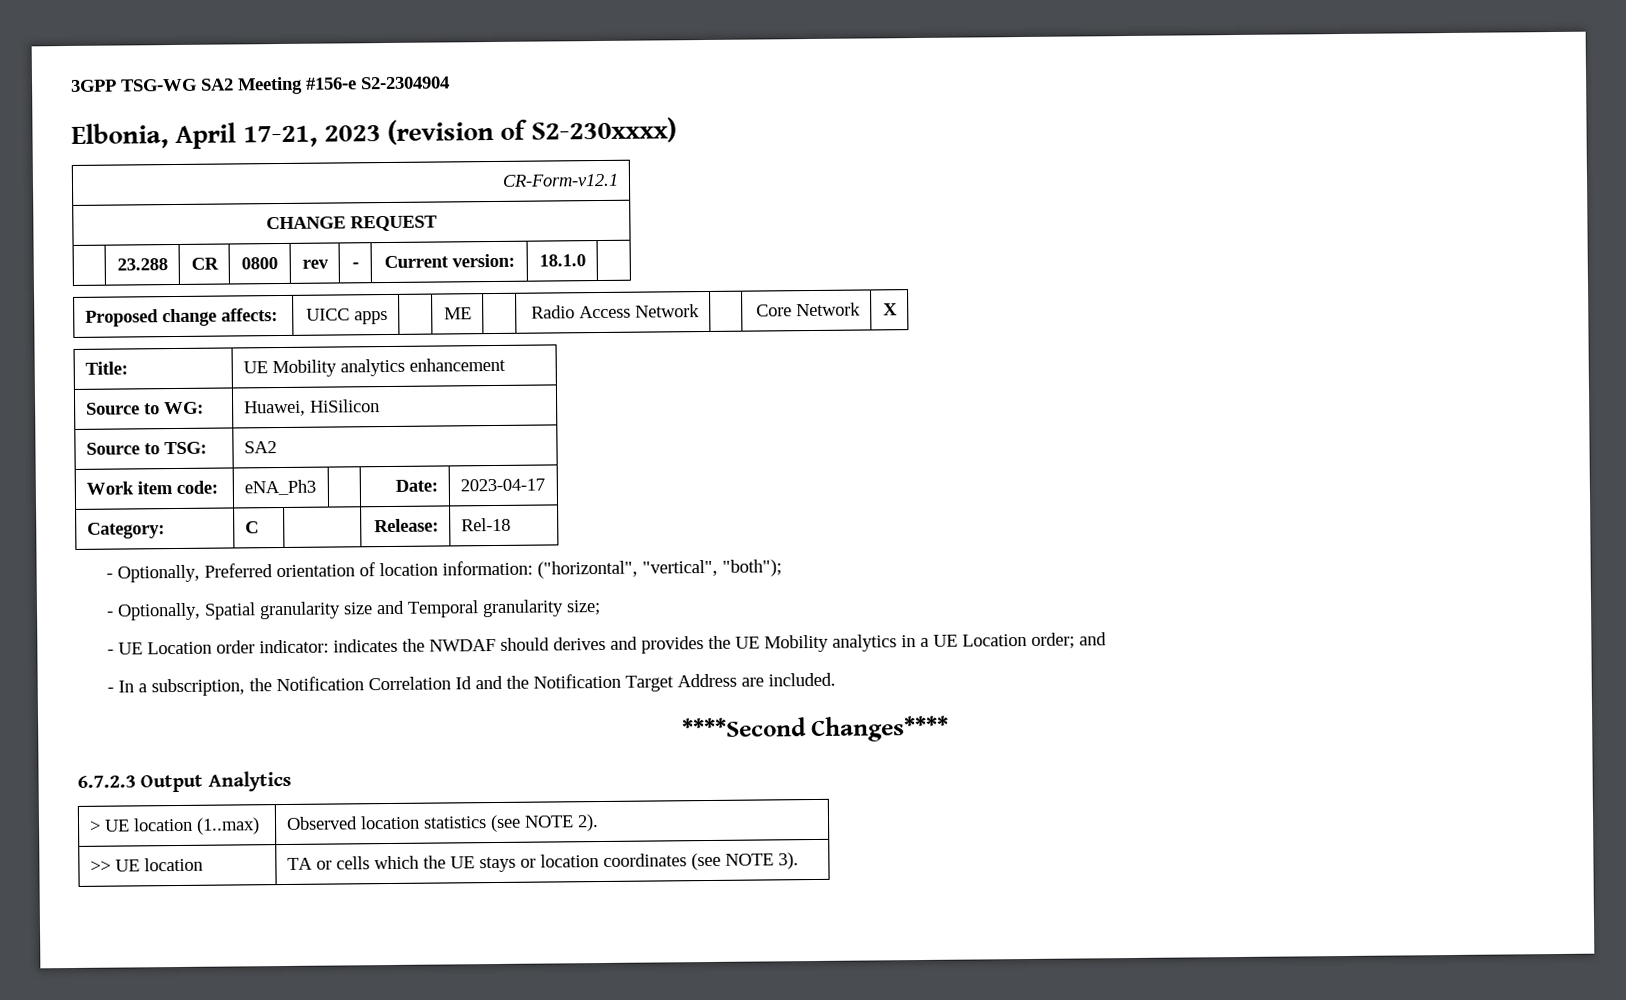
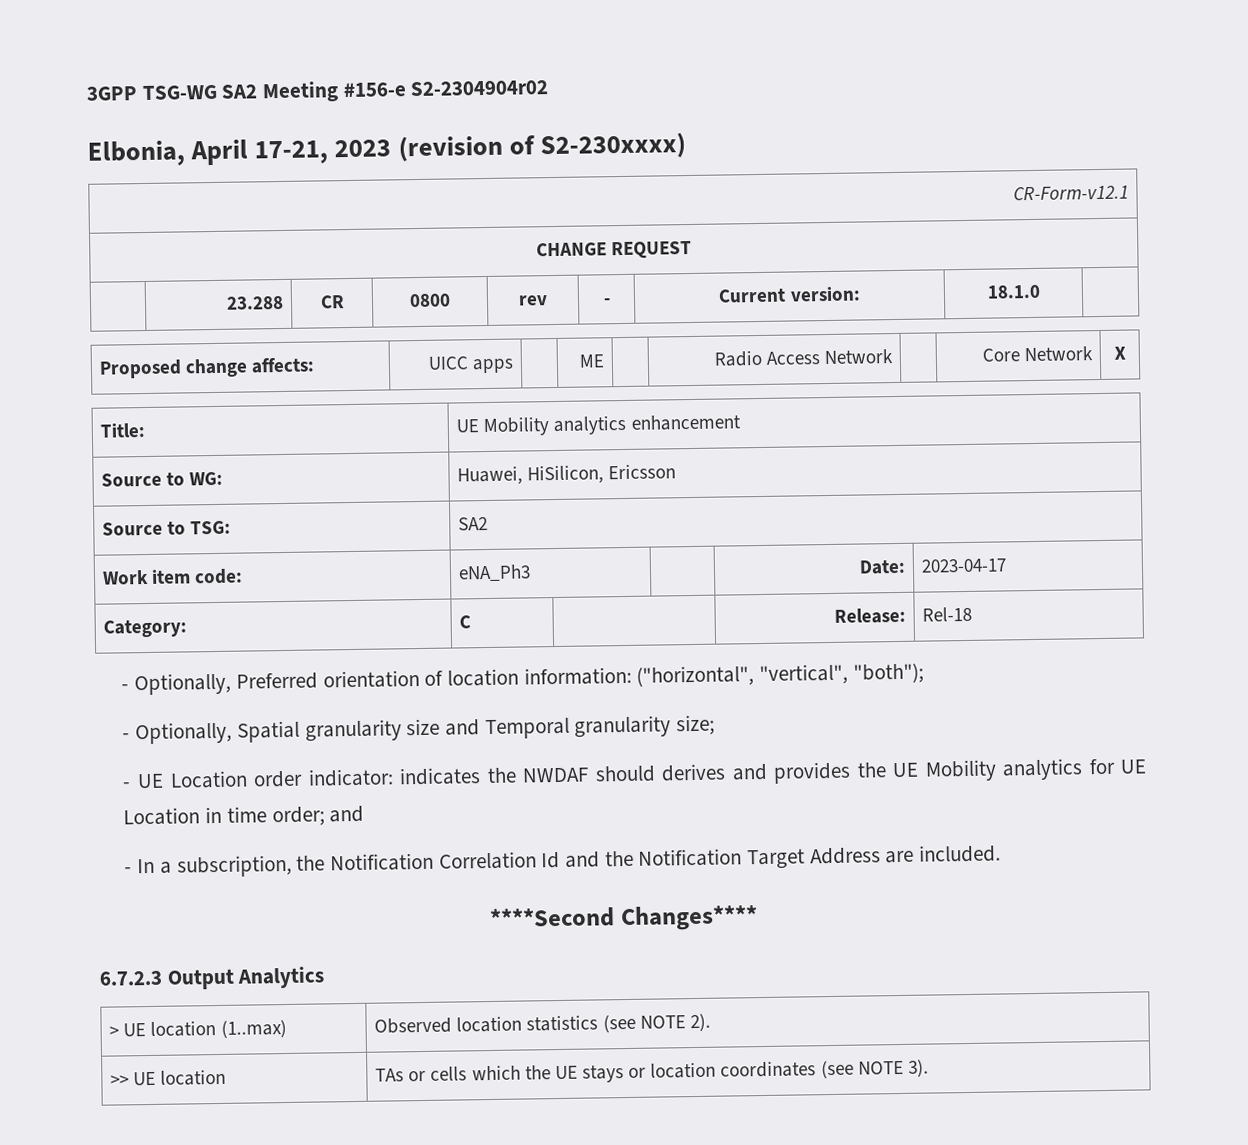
- 3GPP TSG-WG SA2 Meeting #156-e S2-2304904
+ 3GPP TSG-WG SA2 Meeting #156-e S2-2304904r02
- Source to WG: | Huawei, HiSilicon
+ Source to WG: | Huawei, HiSilicon, Ericsson
- - UE Location order indicator: indicates the NWDAF should derives and provides the UE Mobility analytics in a UE Location order; and
+ - UE Location order indicator: indicates the NWDAF should derives and provides the UE Mobility analytics for UE Location in time order; and
- >> UE location | TA or cells which the UE stays or location coordinates (see NOTE 3).
+ >> UE location | TAs or cells which the UE stays or location coordinates (see NOTE 3).

